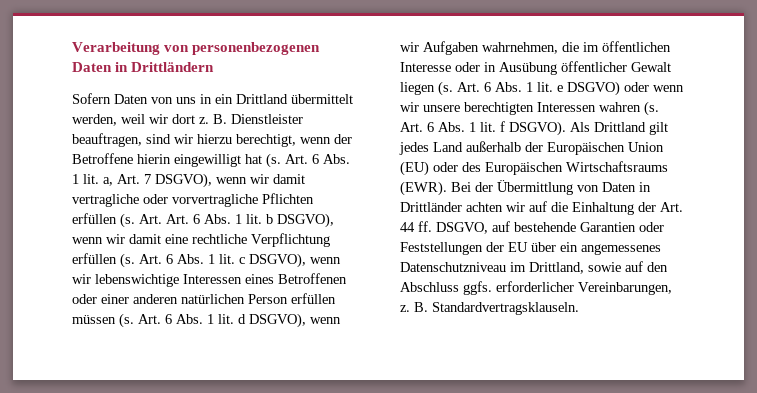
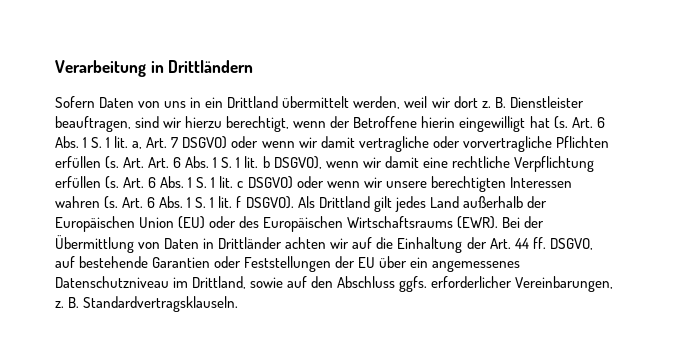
- Verarbeitung von personenbezogenen Daten in Drittländern
+ Verarbeitung in Drittländern
- Art. 6 Abs. 1 lit. a, Art. 7 DSGVO), wenn wir damit vertragliche oder vorvertragliche Pflichten erfüllen (s.
+ Art. 6 Abs. 1 S. 1 lit. a, Art. 7 DSGVO) oder wenn wir damit vertragliche oder vorvertragliche Pflichten erfüllen (s.
- Art. Art. 6 Abs. 1 lit. b DSGVO), wenn wir damit eine rechtliche Verpflichtung erfüllen (s.
+ Art. Art. 6 Abs. 1 S. 1 lit. b DSGVO), wenn wir damit eine rechtliche Verpflichtung erfüllen (s.
- Art. 6 Abs. 1 lit. c DSGVO), wenn wir lebenswichtige Interessen eines Betroffenen oder einer anderen natürlichen Person erfüllen müssen (s. Art. 6 Abs. 1 lit. d DSGVO), wenn wir Aufgaben wahrnehmen, die im öffentlichen Interesse oder in Ausübung öffentlicher Gewalt liegen (s. Art. 6 Abs. 1 lit. e DSGVO) oder wenn wir unsere berechtigten Interessen wahren (s.
+ Art. 6 Abs. 1 S. 1 lit. c DSGVO) oder wenn wir unsere berechtigten Interessen wahren (s.
- Art. 6 Abs. 1 lit. f DSGVO).
+ Art. 6 Abs. 1 S. 1 lit. f DSGVO).

